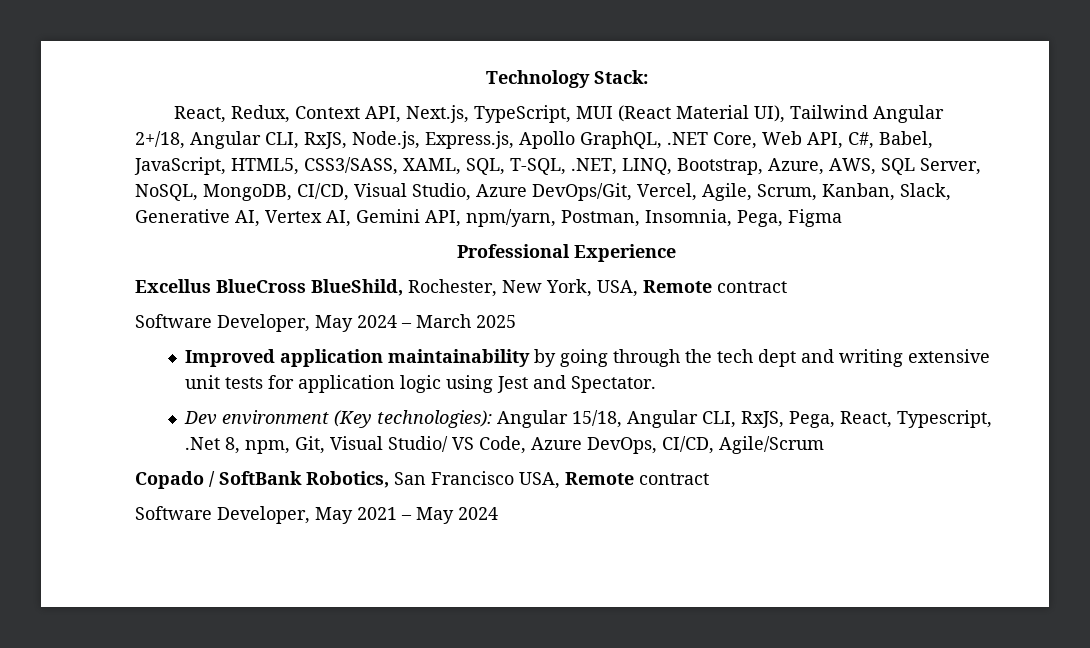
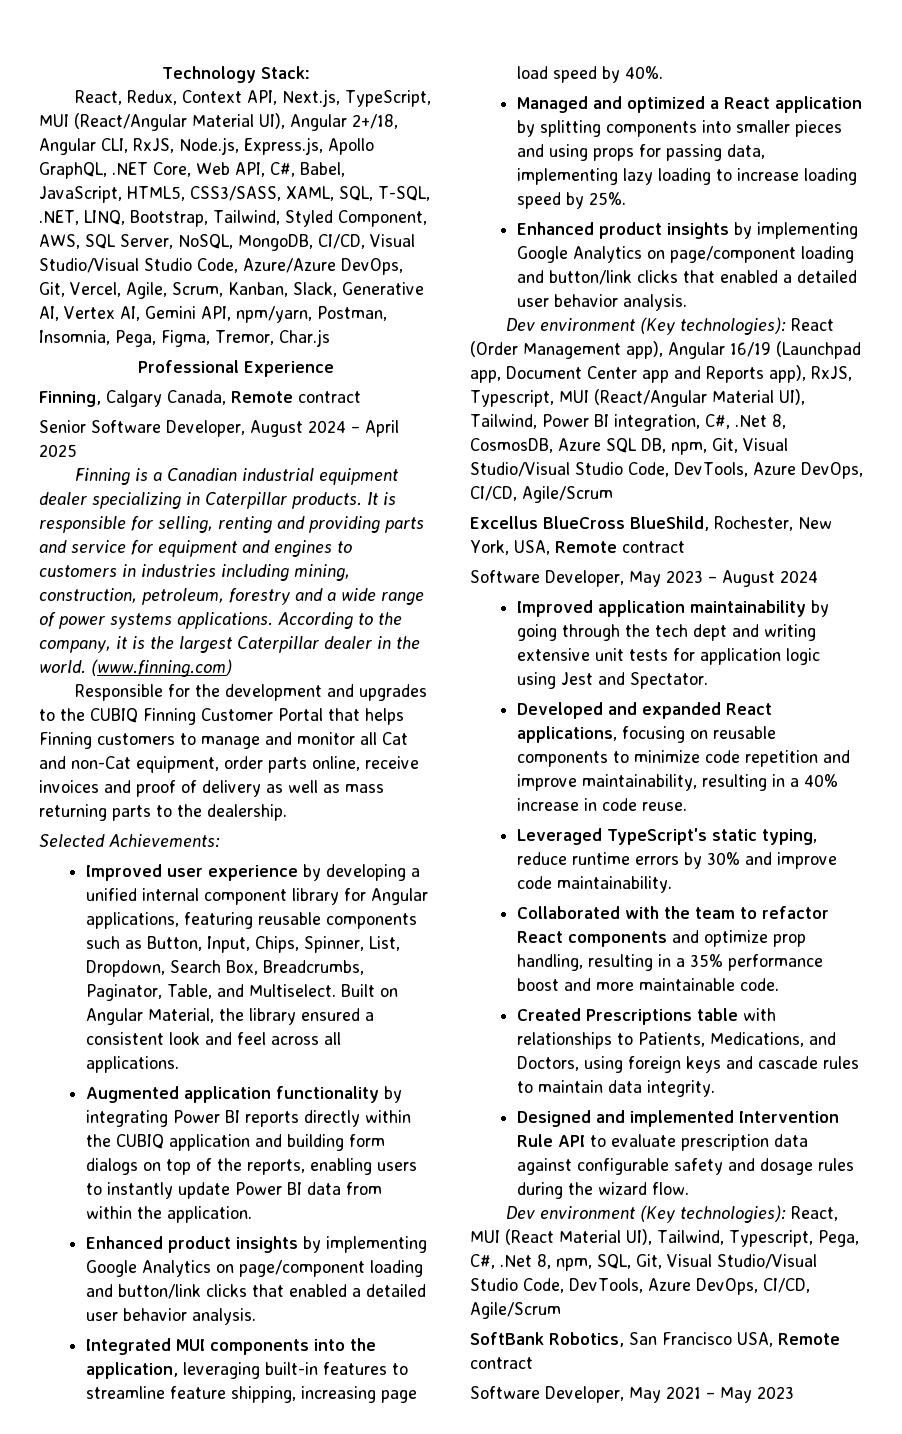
- React, Redux, Context API, Next.js, TypeScript, MUI (React Material UI), Tailwind Angular 2+/18, Angular CLI, RxJS, Node.js, Express.js, Apollo GraphQL, .NET Core, Web API, C#, Babel, JavaScript, HTML5, CSS3/SASS, XAML, SQL, T-SQL, .NET, LINQ, Bootstrap, Azure, AWS, SQL Server, NoSQL, MongoDB, CI/CD, Visual Studio, Azure DevOps/Git, Vercel, Agile, Scrum, Kanban, Slack, Generative AI, Vertex AI, Gemini API, npm/yarn, Postman, Insomnia, Pega, Figma
+ React, Redux, Context API, Next.js, TypeScript, MUI (React/Angular Material UI), Angular 2+/18, Angular CLI, RxJS, Node.js, Express.js, Apollo GraphQL, .NET Core, Web API, C#, Babel, JavaScript, HTML5, CSS3/SASS, XAML, SQL, T-SQL, .NET, LINQ, Bootstrap, Tailwind, Styled Component, AWS, SQL Server, NoSQL, MongoDB, CI/CD, Visual Studio/Visual Studio Code, Azure/Azure DevOps, Git, Vercel, Agile, Scrum, Kanban, Slack, Generative AI, Vertex AI, Gemini API, npm/yarn, Postman, Insomnia, Pega, Figma, Tremor, Char.js
+ Finning, Calgary Canada, Remote contract
+ Senior Software Developer, August 2024 – April 2025
+ Finning is a Canadian industrial equipment dealer specializing in Caterpillar products. It is responsible for selling, renting and providing parts and service for equipment and engines to customers in industries including mining, construction, petroleum, forestry and a wide range of power systems applications. According to the company, it is the largest Caterpillar dealer in the world. (www.finning.com)
+ Responsible for the development and upgrades to the CUBIQ Finning Customer Portal that helps Finning customers to manage and monitor all Cat and non-Cat equipment, order parts online, receive invoices and proof of delivery as well as mass returning parts to the dealership.
+ Selected Achievements:
+ Improved user experience by developing a unified internal component library for Angular applications, featuring reusable components such as Button, Input, Chips, Spinner, List, Dropdown, Search Box, Breadcrumbs, Paginator, Table, and Multiselect. Built on Angular Material, the library ensured a consistent look and feel across all applications.
+ Augmented application functionality by integrating Power BI reports directly within the CUBIQ application and building form dialogs on top of the reports, enabling users to instantly update Power BI data from within the application.
+ Enhanced product insights by implementing Google Analytics on page/component loading and button/link clicks that enabled a detailed user behavior analysis.
+ Integrated MUI components into the application, leveraging built-in features to streamline feature shipping, increasing page load speed by 40%.
+ Managed and optimized a React application by splitting components into smaller pieces and using props for passing data, implementing lazy loading to increase loading speed by 25%.
+ Enhanced product insights by implementing Google Analytics on page/component loading and button/link clicks that enabled a detailed user behavior analysis.
+ Dev environment (Key technologies): React (Order Management app), Angular 16/19 (Launchpad app, Document Center app and Reports app), RxJS, Typescript, MUI (React/Angular Material UI), Tailwind, Power BI integration, C#, .Net 8, CosmosDB, Azure SQL DB, npm, Git, Visual Studio/Visual Studio Code, DevTools, Azure DevOps, CI/CD, Agile/Scrum
- Software Developer, May 2024 – March 2025
+ Software Developer, May 2023 – August 2024
- Dev environment (Key technologies): Angular 15/18, Angular CLI, RxJS, Pega, React, Typescript, .Net 8, npm, Git, Visual Studio/ VS Code, Azure DevOps, CI/CD, Agile/Scrum
- Copado / SoftBank Robotics, San Francisco USA, Remote contract
+ Developed and expanded React applications, focusing on reusable components to minimize code repetition and improve maintainability, resulting in a 40% increase in code reuse.
+ Leveraged TypeScript's static typing, reduce runtime errors by 30% and improve code maintainability.
+ Collaborated with the team to refactor React components and optimize prop handling, resulting in a 35% performance boost and more maintainable code.
+ Created Prescriptions table with relationships to Patients, Medications, and Doctors, using foreign keys and cascade rules to maintain data integrity.
+ Designed and implemented Intervention Rule API to evaluate prescription data against configurable safety and dosage rules during the wizard flow.
+ Dev environment (Key technologies): React, MUI (React Material UI), Tailwind, Typescript, Pega, C#, .Net 8, npm, SQL, Git, Visual Studio/Visual Studio Code, DevTools, Azure DevOps, CI/CD, Agile/Scrum
+ SoftBank Robotics, San Francisco USA, Remote contract
- Software Developer, May 2021 – May 2024
+ Software Developer, May 2021 – May 2023

